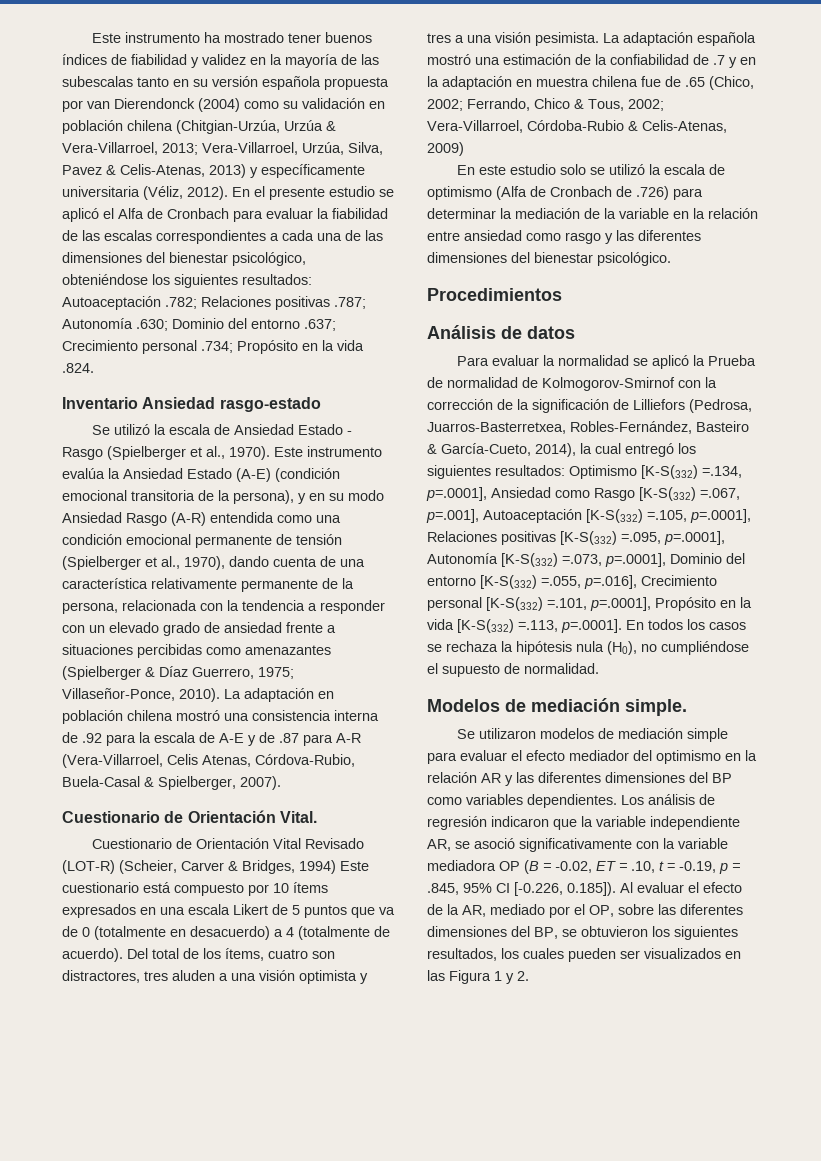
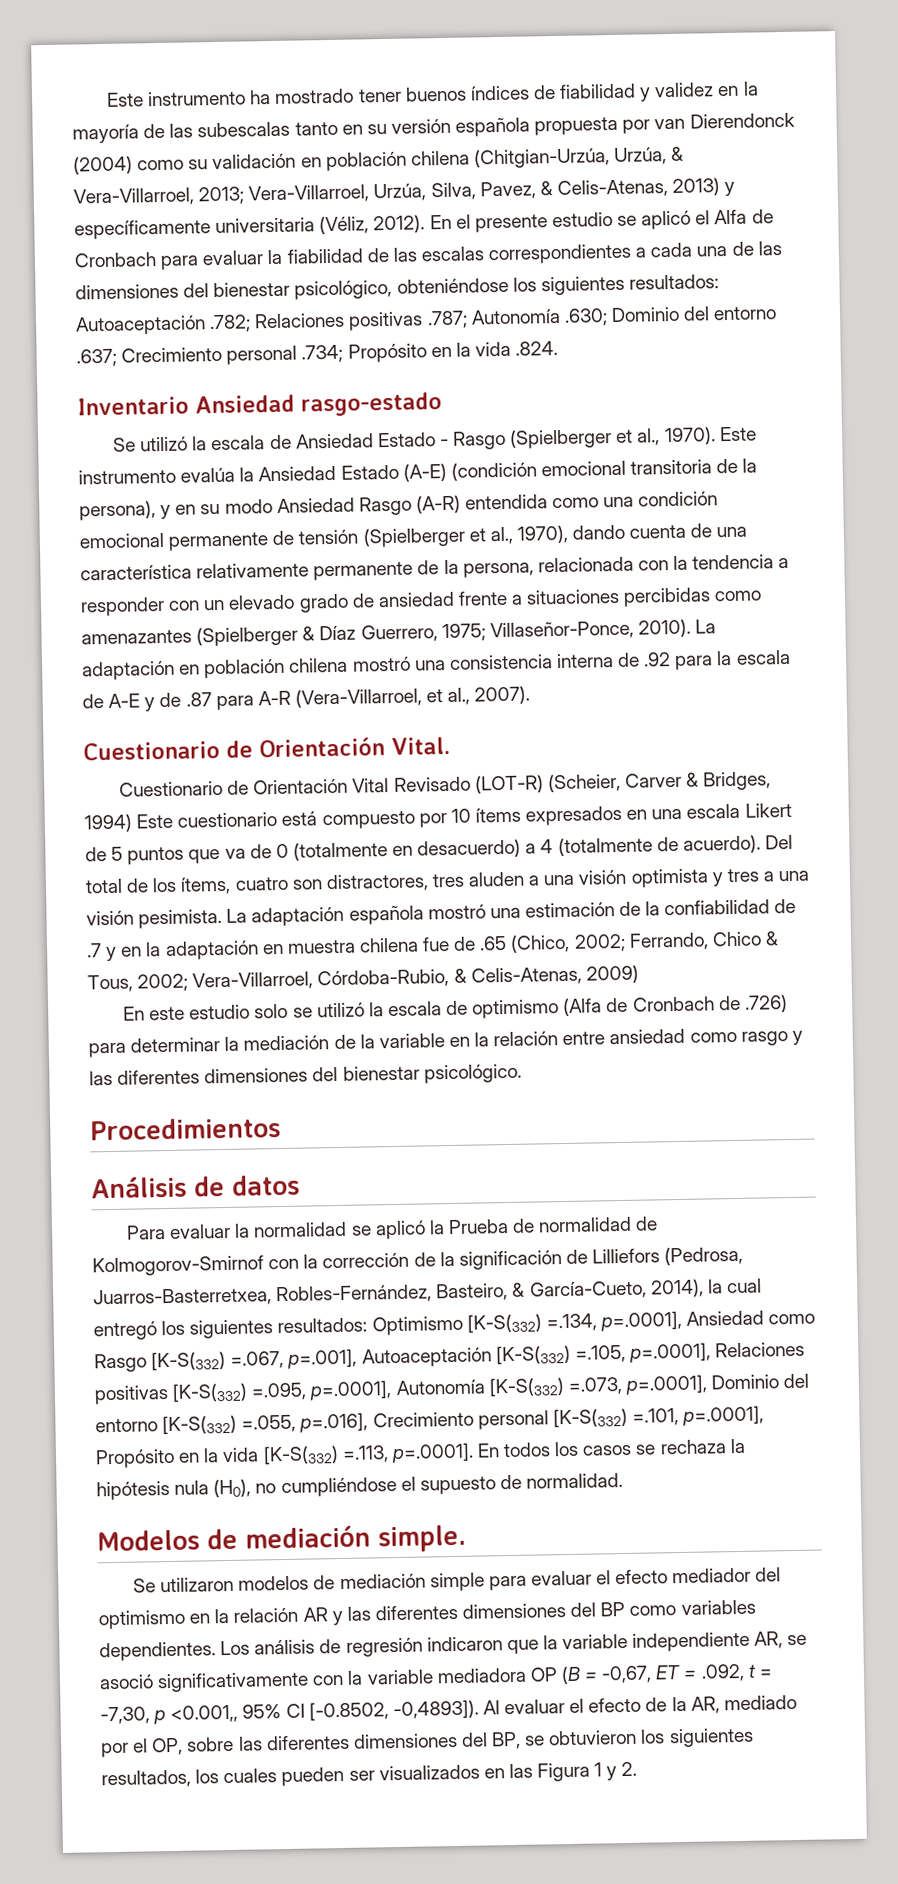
- Este instrumento ha mostrado tener buenos índices de fiabilidad y validez en la mayoría de las subescalas tanto en su versión española propuesta por van Dierendonck (2004) como su validación en población chilena (Chitgian-Urzúa, Urzúa & Vera-Villarroel, 2013; Vera-Villarroel, Urzúa, Silva, Pavez & Celis-Atenas, 2013) y específicamente universitaria (Véliz, 2012).
+ Este instrumento ha mostrado tener buenos índices de fiabilidad y validez en la mayoría de las subescalas tanto en su versión española propuesta por van Dierendonck (2004) como su validación en población chilena (Chitgian-Urzúa, Urzúa, & Vera-Villarroel, 2013; Vera-Villarroel, Urzúa, Silva, Pavez, & Celis-Atenas, 2013) y específicamente universitaria (Véliz, 2012).
- La adaptación en población chilena mostró una consistencia interna de .92 para la escala de A-E y de .87 para A-R (Vera-Villarroel, Celis Atenas, Córdova-Rubio, Buela-Casal & Spielberger, 2007).
+ La adaptación en población chilena mostró una consistencia interna de .92 para la escala de A-E y de .87 para A-R (Vera-Villarroel, et al., 2007).
- La adaptación española mostró una estimación de la confiabilidad de .7 y en la adaptación en muestra chilena fue de .65 (Chico, 2002; Ferrando, Chico & Tous, 2002; Vera-Villarroel, Córdoba-Rubio & Celis-Atenas, 2009)
+ La adaptación española mostró una estimación de la confiabilidad de .7 y en la adaptación en muestra chilena fue de .65 (Chico, 2002; Ferrando, Chico & Tous, 2002; Vera-Villarroel, Córdoba-Rubio, & Celis-Atenas, 2009)
- Para evaluar la normalidad se aplicó la Prueba de normalidad de Kolmogorov-Smirnof con la corrección de la significación de Lilliefors (Pedrosa, Juarros-Basterretxea, Robles-Fernández, Basteiro & García-Cueto, 2014), la cual entregó los siguientes resultados:
+ Para evaluar la normalidad se aplicó la Prueba de normalidad de Kolmogorov-Smirnof con la corrección de la significación de Lilliefors (Pedrosa, Juarros-Basterretxea, Robles-Fernández, Basteiro, & García-Cueto, 2014), la cual entregó los siguientes resultados:
- Los análisis de regresión indicaron que la variable independiente AR, se asoció significativamente con la variable mediadora OP (B = -0.02, ET = .10, t = -0.19, p = .845, 95% CI [-0.226, 0.185]). Al evaluar el efecto de la AR, mediado por el OP, sobre las diferentes dimensiones del BP, se obtuvieron los siguientes resultados, los cuales pueden ser visualizados en las Figura 1 y 2.
+ Los análisis de regresión indicaron que la variable independiente AR, se asoció significativamente con la variable mediadora OP (B = -0,67, ET = .092, t = -7,30, p <0.001,, 95% CI [-0.8502, -0,4893]). Al evaluar el efecto de la AR, mediado por el OP, sobre las diferentes dimensiones del BP, se obtuvieron los siguientes resultados, los cuales pueden ser visualizados en las Figura 1 y 2.

